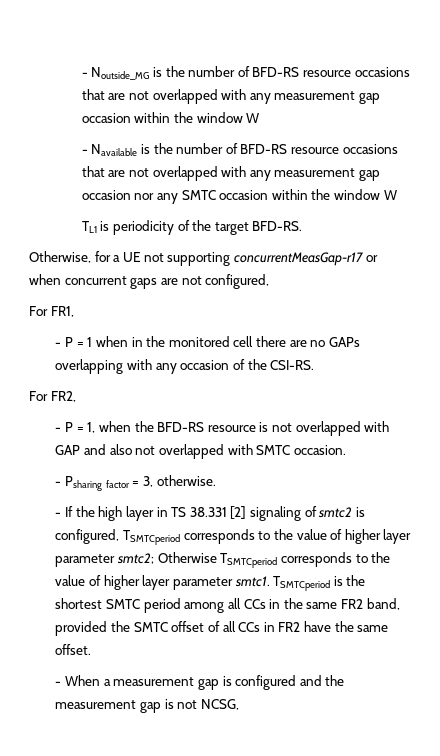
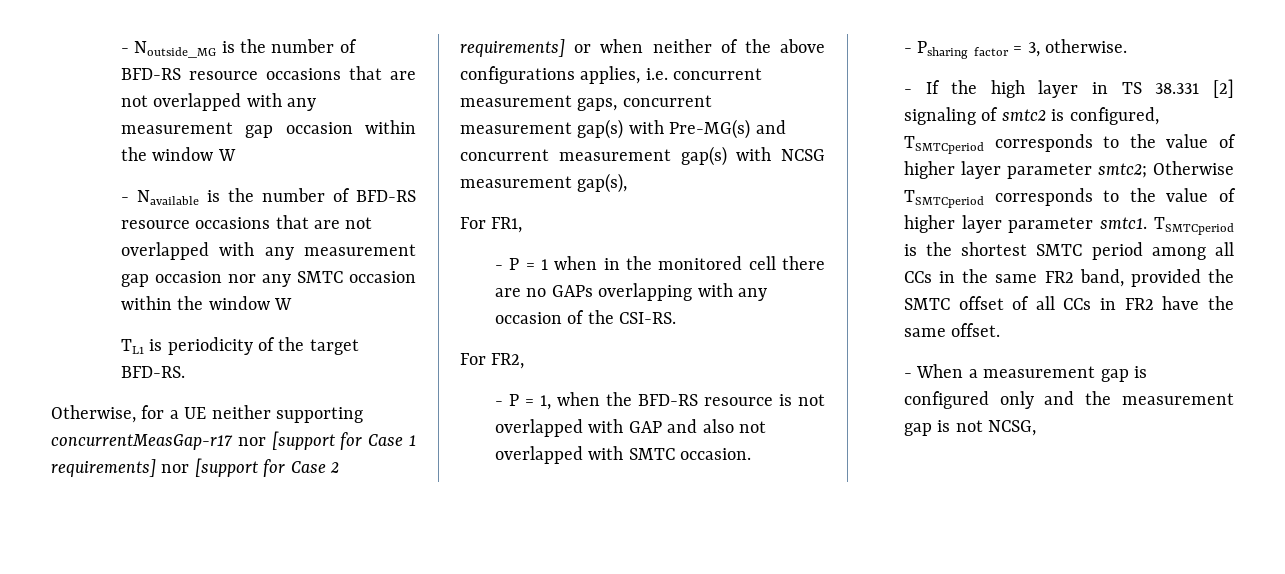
- Otherwise, for a UE not supporting concurrentMeasGap-r17 or when concurrent gaps are not configured,
+ Otherwise, for a UE neither supporting concurrentMeasGap-r17 nor [support for Case 1 requirements] nor [support for Case 2 requirements] or when neither of the above configurations applies, i.e. concurrent measurement gaps, concurrent measurement gap(s) with Pre-MG(s) and concurrent measurement gap(s) with NCSG measurement gap(s),
- - When a measurement gap is configured and the measurement gap is not NCSG,
+ - When a measurement gap is configured only and the measurement gap is not NCSG,

